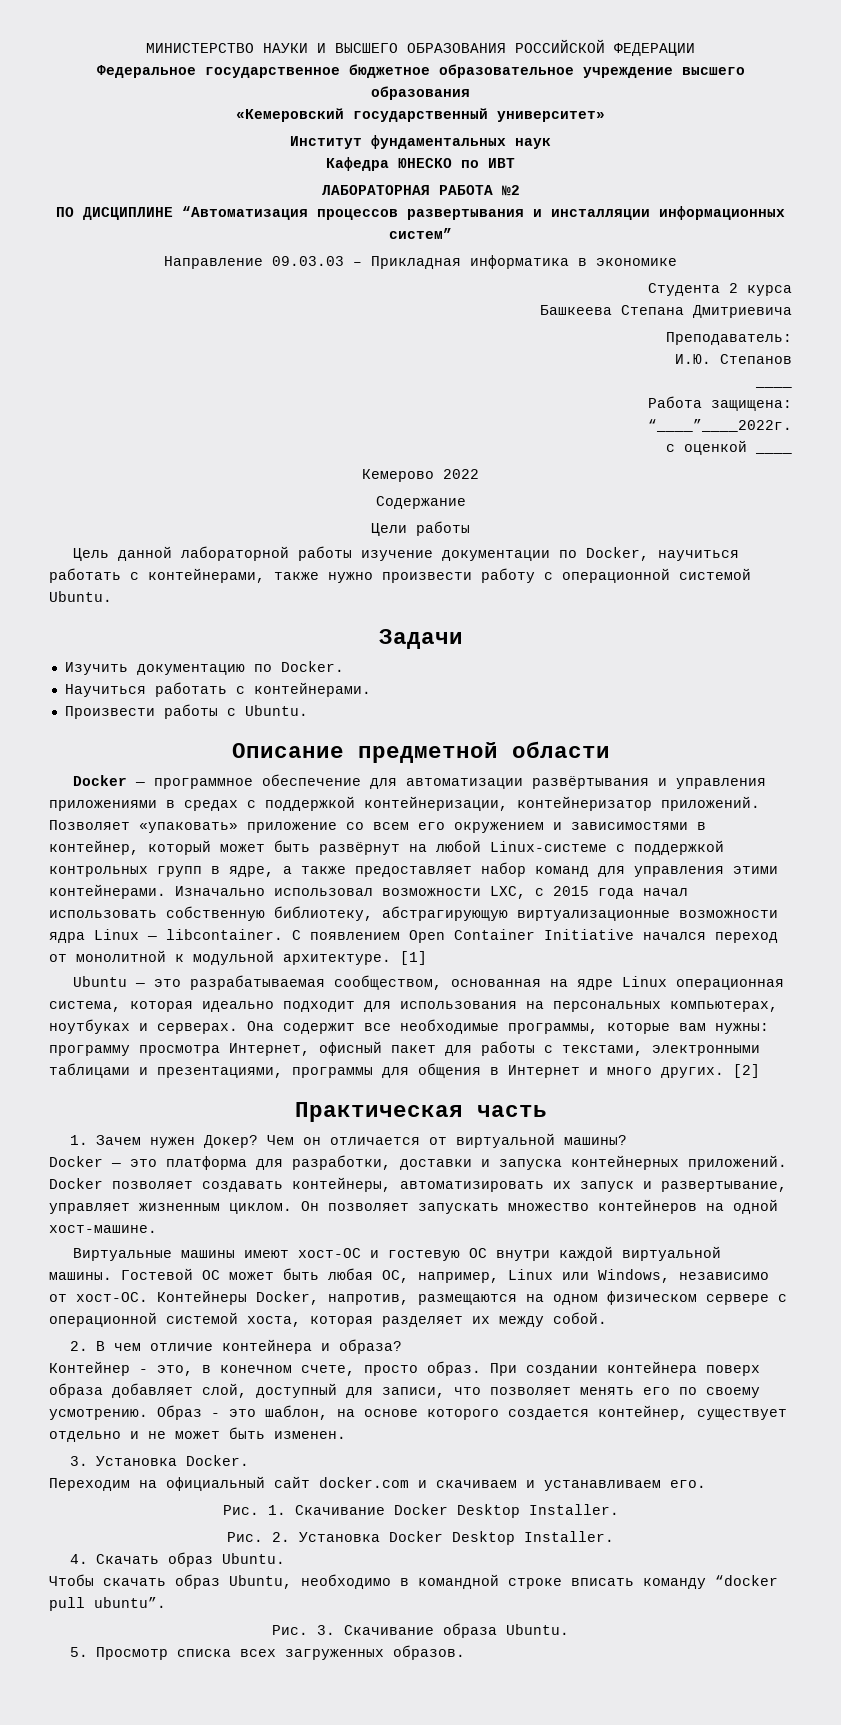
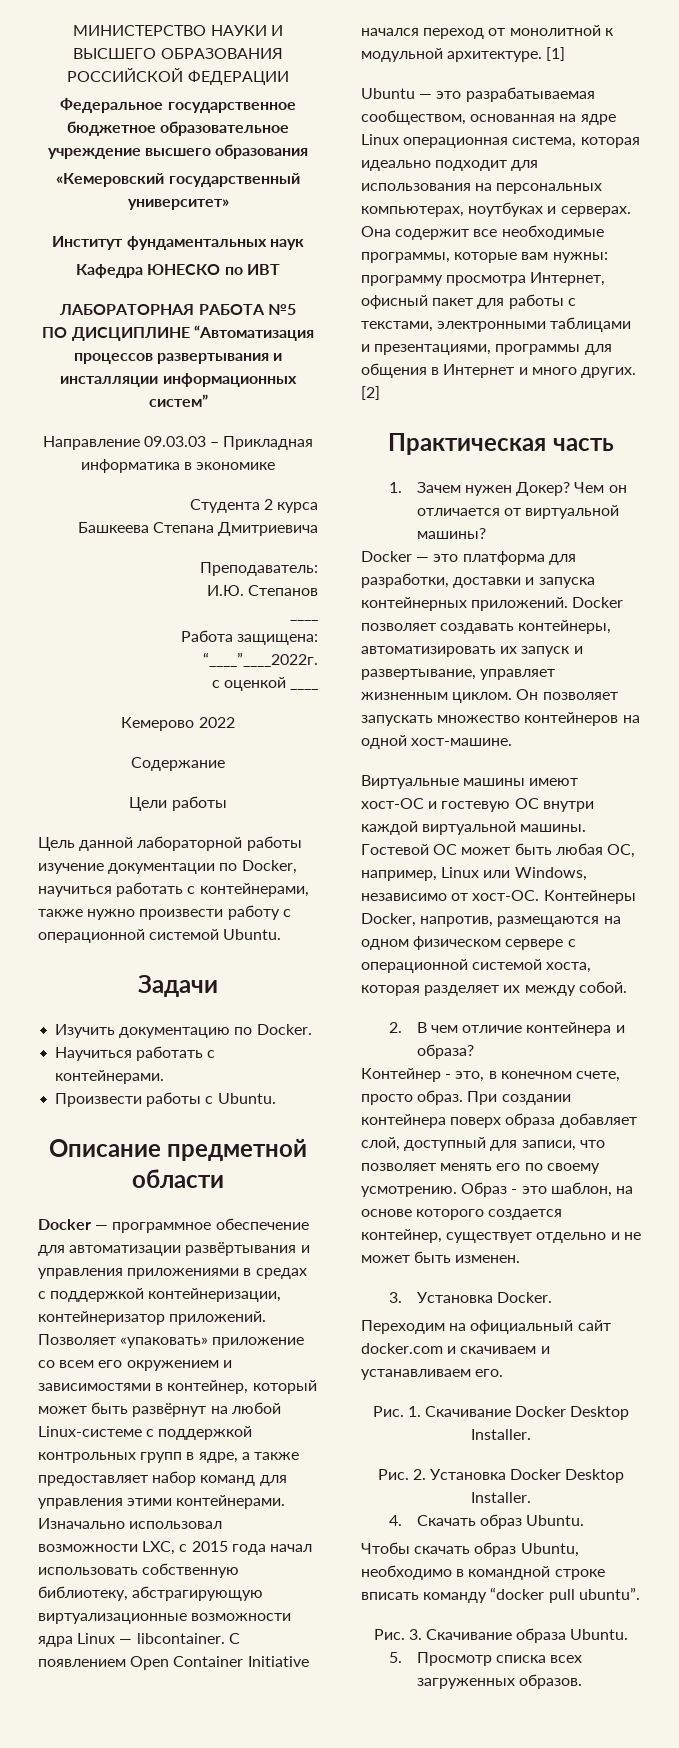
- ЛАБОРАТОРНАЯ РАБОТА №2
+ ЛАБОРАТОРНАЯ РАБОТА №5

